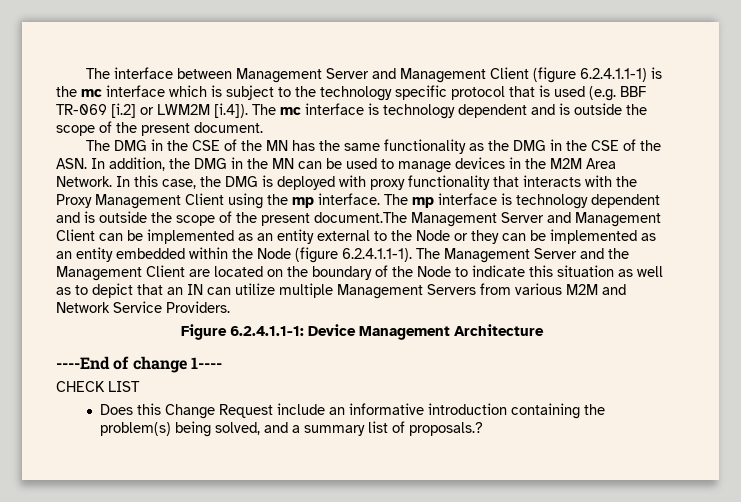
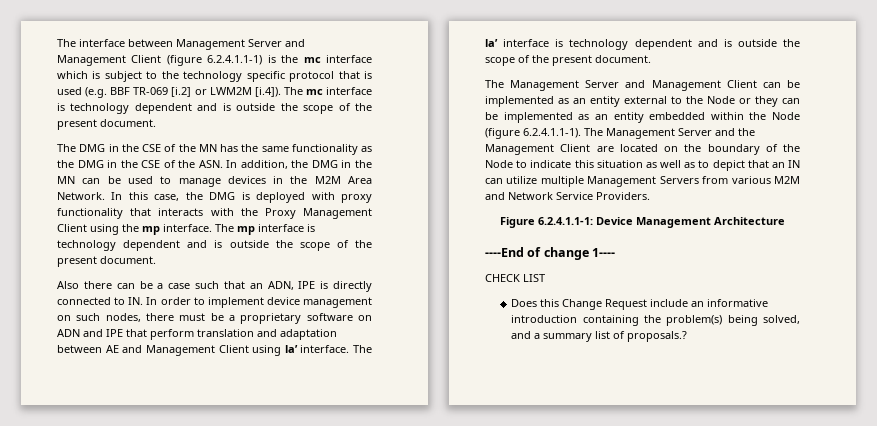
- The mp interface is technology dependent and is outside the scope of the present document.The Management Server and Management Client can be implemented as an entity external to the Node or they can be implemented as an entity embedded within the Node (figure 6.2.4.1.1-1). The Management Server and the Management Client are located on the boundary of the Node to indicate this situation as well as to depict that an IN can utilize multiple Management Servers from various M2M and Network Service Providers.
+ The mp interface is technology dependent and is outside the scope of the present document.
+ Also there can be a case such that an ADN, IPE is directly connected to IN. In order to implement device management on such nodes, there must be a proprietary software on ADN and IPE that perform translation and adaptation between AE and Management Client using la’ interface. The la’ interface is technology dependent and is outside the scope of the present document.
+ The Management Server and Management Client can be implemented as an entity external to the Node or they can be implemented as an entity embedded within the Node (figure 6.2.4.1.1-1). The Management Server and the Management Client are located on the boundary of the Node to indicate this situation as well as to depict that an IN can utilize multiple Management Servers from various M2M and Network Service Providers.

